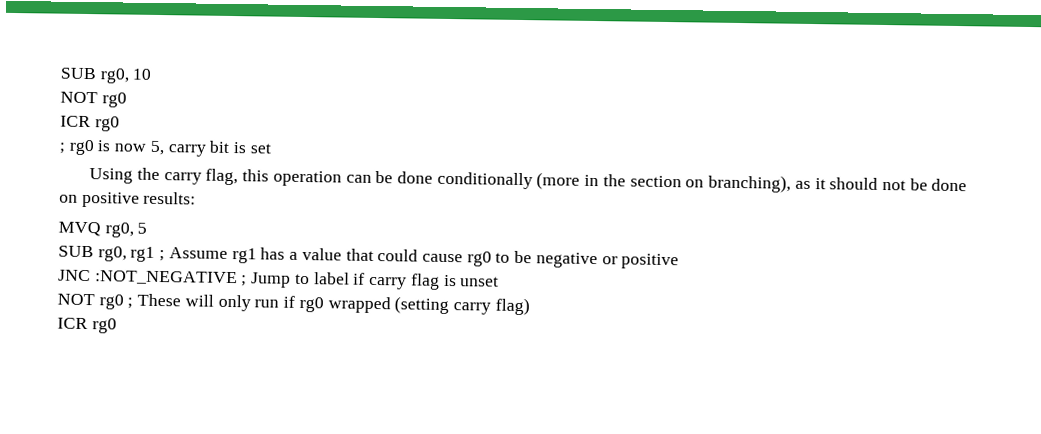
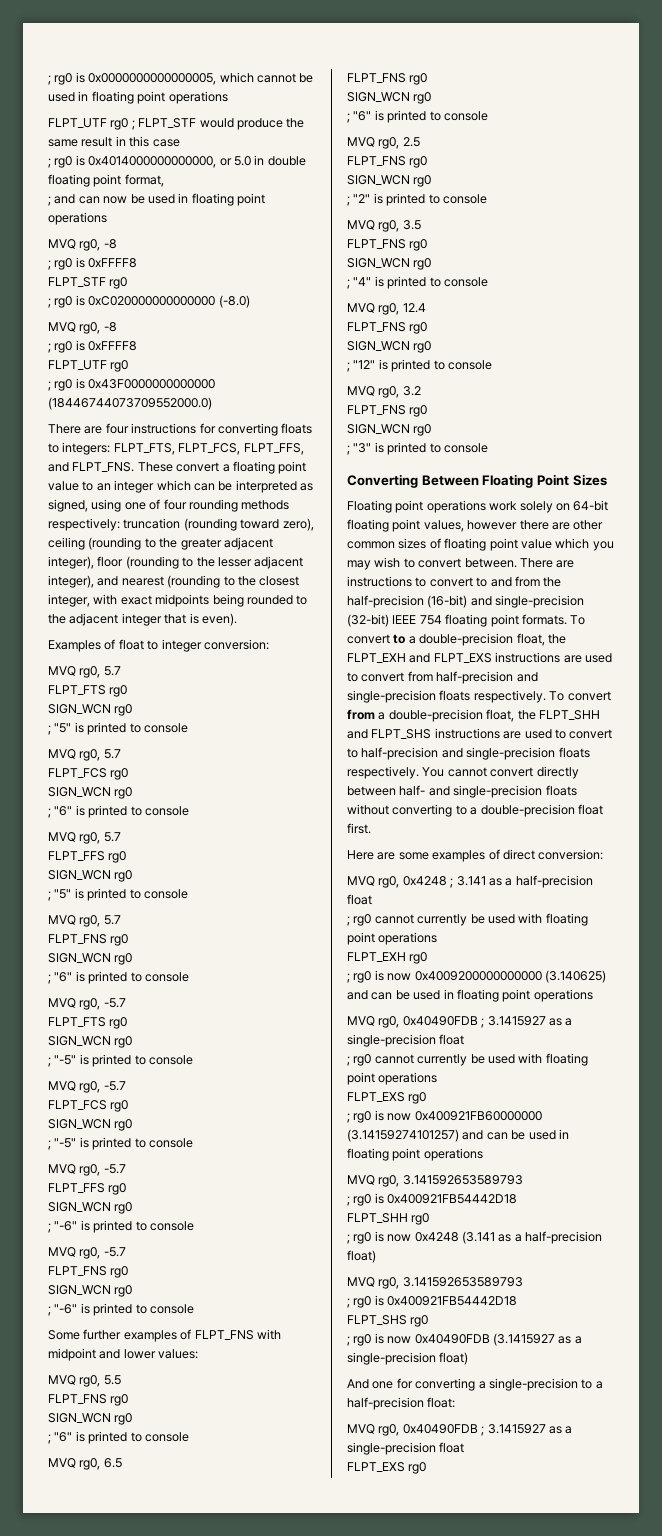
- SUB rg0, 10
- NOT rg0
- ICR rg0
- ; rg0 is now 5, carry bit is set
- Using the carry flag, this operation can be done conditionally (more in the section on branching), as it should not be done on positive results:
- MVQ rg0, 5
- SUB rg0, rg1 ; Assume rg1 has a value that could cause rg0 to be negative or positive
- JNC :NOT_NEGATIVE ; Jump to label if carry flag is unset
- NOT rg0 ; These will only run if rg0 wrapped (setting carry flag)
- ICR rg0
+ ; rg0 is 0x0000000000000005, which cannot be used in floating point operations
+ FLPT_UTF rg0 ; FLPT_STF would produce the same result in this case
+ ; rg0 is 0x4014000000000000, or 5.0 in double floating point format,
+ ; and can now be used in floating point operations
+ MVQ rg0, -8
+ ; rg0 is 0xFFFF8
+ FLPT_STF rg0
+ ; rg0 is 0xC020000000000000 (-8.0)
+ MVQ rg0, -8
+ ; rg0 is 0xFFFF8
+ FLPT_UTF rg0
+ ; rg0 is 0x43F0000000000000 (18446744073709552000.0)
+ There are four instructions for converting floats to integers: FLPT_FTS, FLPT_FCS, FLPT_FFS, and FLPT_FNS. These convert a floating point value to an integer which can be interpreted as signed, using one of four rounding methods respectively: truncation (rounding toward zero), ceiling (rounding to the greater adjacent integer), floor (rounding to the lesser adjacent integer), and nearest (rounding to the closest integer, with exact midpoints being rounded to the adjacent integer that is even).
+ Examples of float to integer conversion:
+ MVQ rg0, 5.7
+ FLPT_FTS rg0
+ SIGN_WCN rg0
+ ; "5" is printed to console
+ MVQ rg0, 5.7
+ FLPT_FCS rg0
+ SIGN_WCN rg0
+ ; "6" is printed to console
+ MVQ rg0, 5.7
+ FLPT_FFS rg0
+ SIGN_WCN rg0
+ ; "5" is printed to console
+ MVQ rg0, 5.7
+ FLPT_FNS rg0
+ SIGN_WCN rg0
+ ; "6" is printed to console
+ MVQ rg0, -5.7
+ FLPT_FTS rg0
+ SIGN_WCN rg0
+ ; "-5" is printed to console
+ MVQ rg0, -5.7
+ FLPT_FCS rg0
+ SIGN_WCN rg0
+ ; "-5" is printed to console
+ MVQ rg0, -5.7
+ FLPT_FFS rg0
+ SIGN_WCN rg0
+ ; "-6" is printed to console
+ MVQ rg0, -5.7
+ FLPT_FNS rg0
+ SIGN_WCN rg0
+ ; "-6" is printed to console
+ Some further examples of FLPT_FNS with midpoint and lower values:
+ MVQ rg0, 5.5
+ FLPT_FNS rg0
+ SIGN_WCN rg0
+ ; "6" is printed to console
+ MVQ rg0, 6.5
+ FLPT_FNS rg0
+ SIGN_WCN rg0
+ ; "6" is printed to console
+ MVQ rg0, 2.5
+ FLPT_FNS rg0
+ SIGN_WCN rg0
+ ; "2" is printed to console
+ MVQ rg0, 3.5
+ FLPT_FNS rg0
+ SIGN_WCN rg0
+ ; "4" is printed to console
+ MVQ rg0, 12.4
+ FLPT_FNS rg0
+ SIGN_WCN rg0
+ ; "12" is printed to console
+ MVQ rg0, 3.2
+ FLPT_FNS rg0
+ SIGN_WCN rg0
+ ; "3" is printed to console
+ Converting Between Floating Point Sizes
+ Floating point operations work solely on 64-bit floating point values, however there are other common sizes of floating point value which you may wish to convert between. There are instructions to convert to and from the half-precision (16-bit) and single-precision (32-bit) IEEE 754 floating point formats. To convert to a double-precision float, the FLPT_EXH and FLPT_EXS instructions are used to convert from half-precision and single-precision floats respectively. To convert from a double-precision float, the FLPT_SHH and FLPT_SHS instructions are used to convert to half-precision and single-precision floats respectively. You cannot convert directly between half- and single-precision floats without converting to a double-precision float first.
+ Here are some examples of direct conversion:
+ MVQ rg0, 0x4248 ; 3.141 as a half-precision float
+ ; rg0 cannot currently be used with floating point operations
+ FLPT_EXH rg0
+ ; rg0 is now 0x4009200000000000 (3.140625) and can be used in floating point operations
+ MVQ rg0, 0x40490FDB ; 3.1415927 as a single-precision float
+ ; rg0 cannot currently be used with floating point operations
+ FLPT_EXS rg0
+ ; rg0 is now 0x400921FB60000000 (3.14159274101257) and can be used in floating point operations
+ MVQ rg0, 3.141592653589793
+ ; rg0 is 0x400921FB54442D18
+ FLPT_SHH rg0
+ ; rg0 is now 0x4248 (3.141 as a half-precision float)
+ MVQ rg0, 3.141592653589793
+ ; rg0 is 0x400921FB54442D18
+ FLPT_SHS rg0
+ ; rg0 is now 0x40490FDB (3.1415927 as a single-precision float)
+ And one for converting a single-precision to a half-precision float:
+ MVQ rg0, 0x40490FDB ; 3.1415927 as a single-precision float
+ FLPT_EXS rg0

